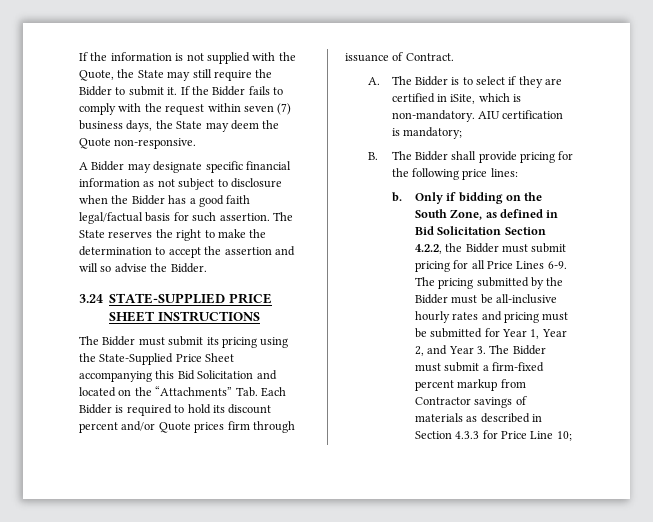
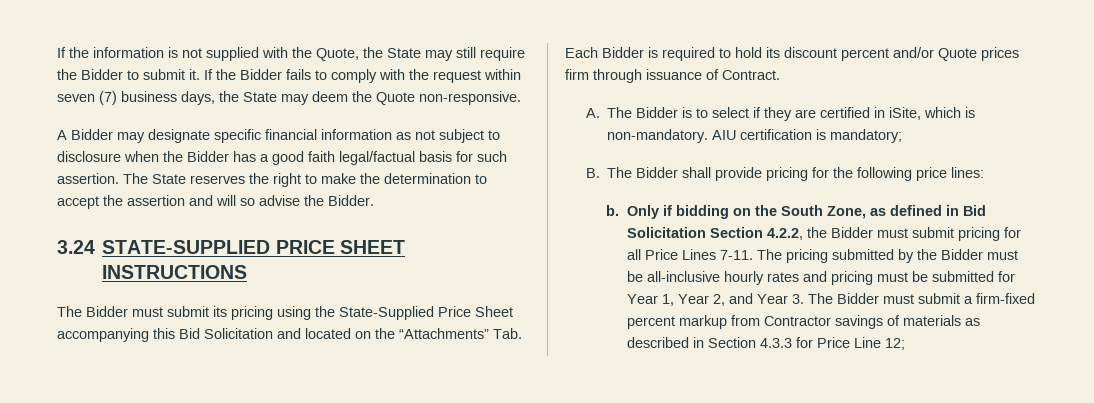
- Only if bidding on the South Zone, as defined in Bid Solicitation Section 4.2.2, the Bidder must submit pricing for all Price Lines 6-9.
+ Only if bidding on the South Zone, as defined in Bid Solicitation Section 4.2.2, the Bidder must submit pricing for all Price Lines 7-11.
- The pricing submitted by the Bidder must be all-inclusive hourly rates and pricing must be submitted for Year 1, Year 2, and Year 3. The Bidder must submit a firm-fixed percent markup from Contractor savings of materials as described in Section 4.3.3 for Price Line 10;
+ The pricing submitted by the Bidder must be all-inclusive hourly rates and pricing must be submitted for Year 1, Year 2, and Year 3. The Bidder must submit a firm-fixed percent markup from Contractor savings of materials as described in Section 4.3.3 for Price Line 12;

